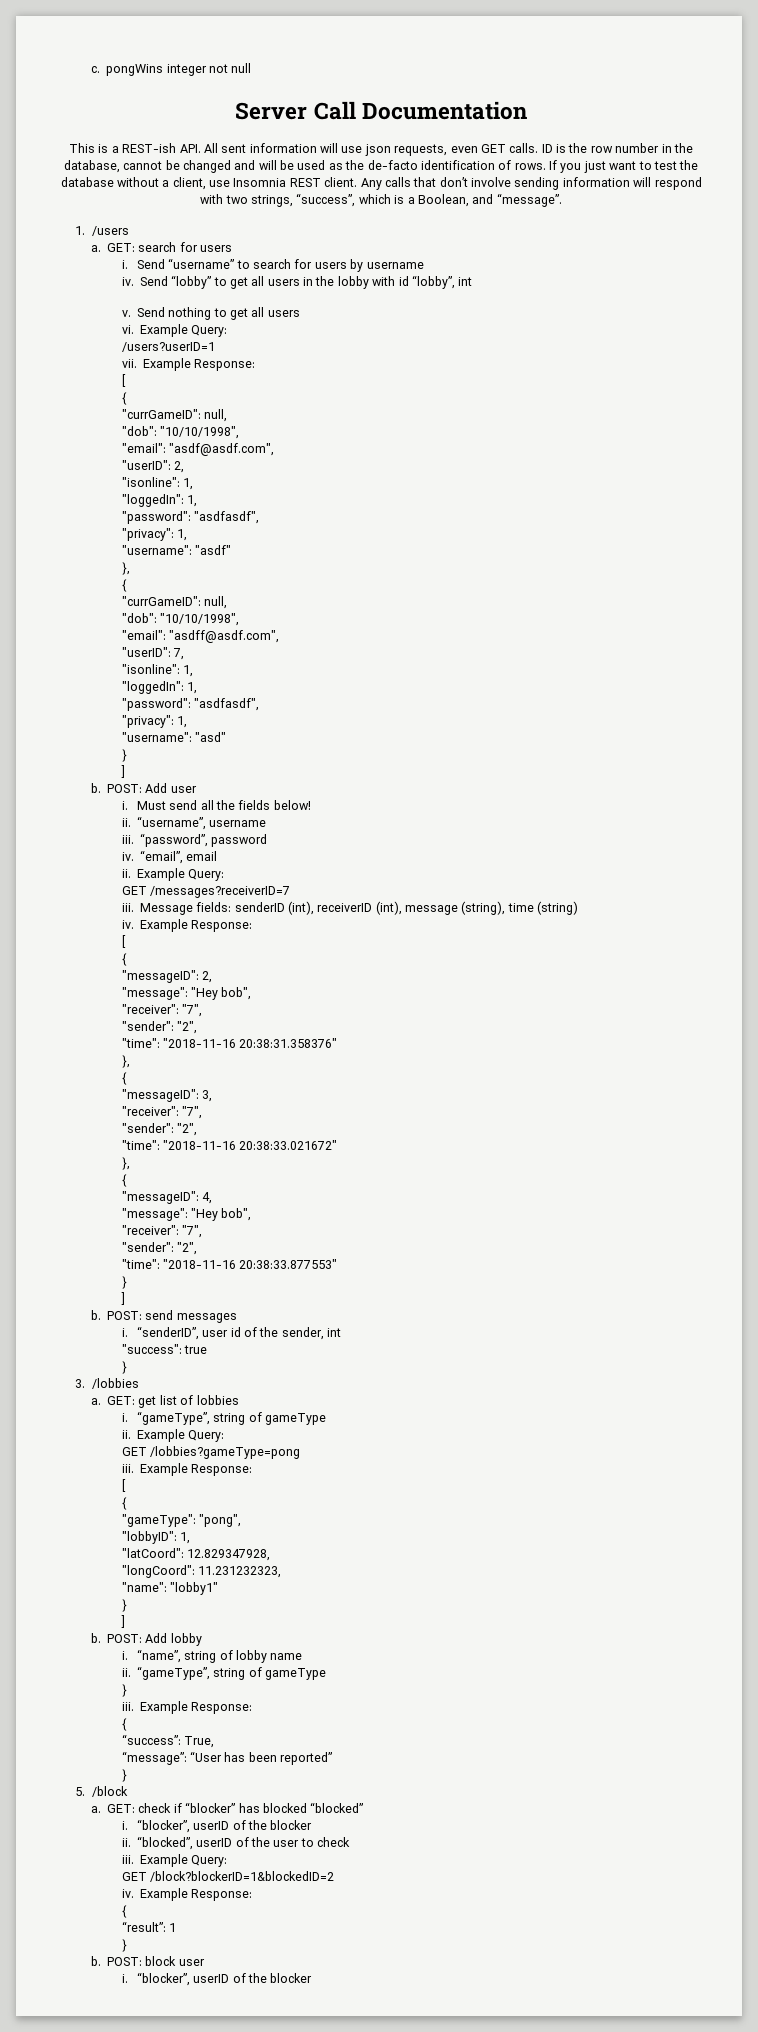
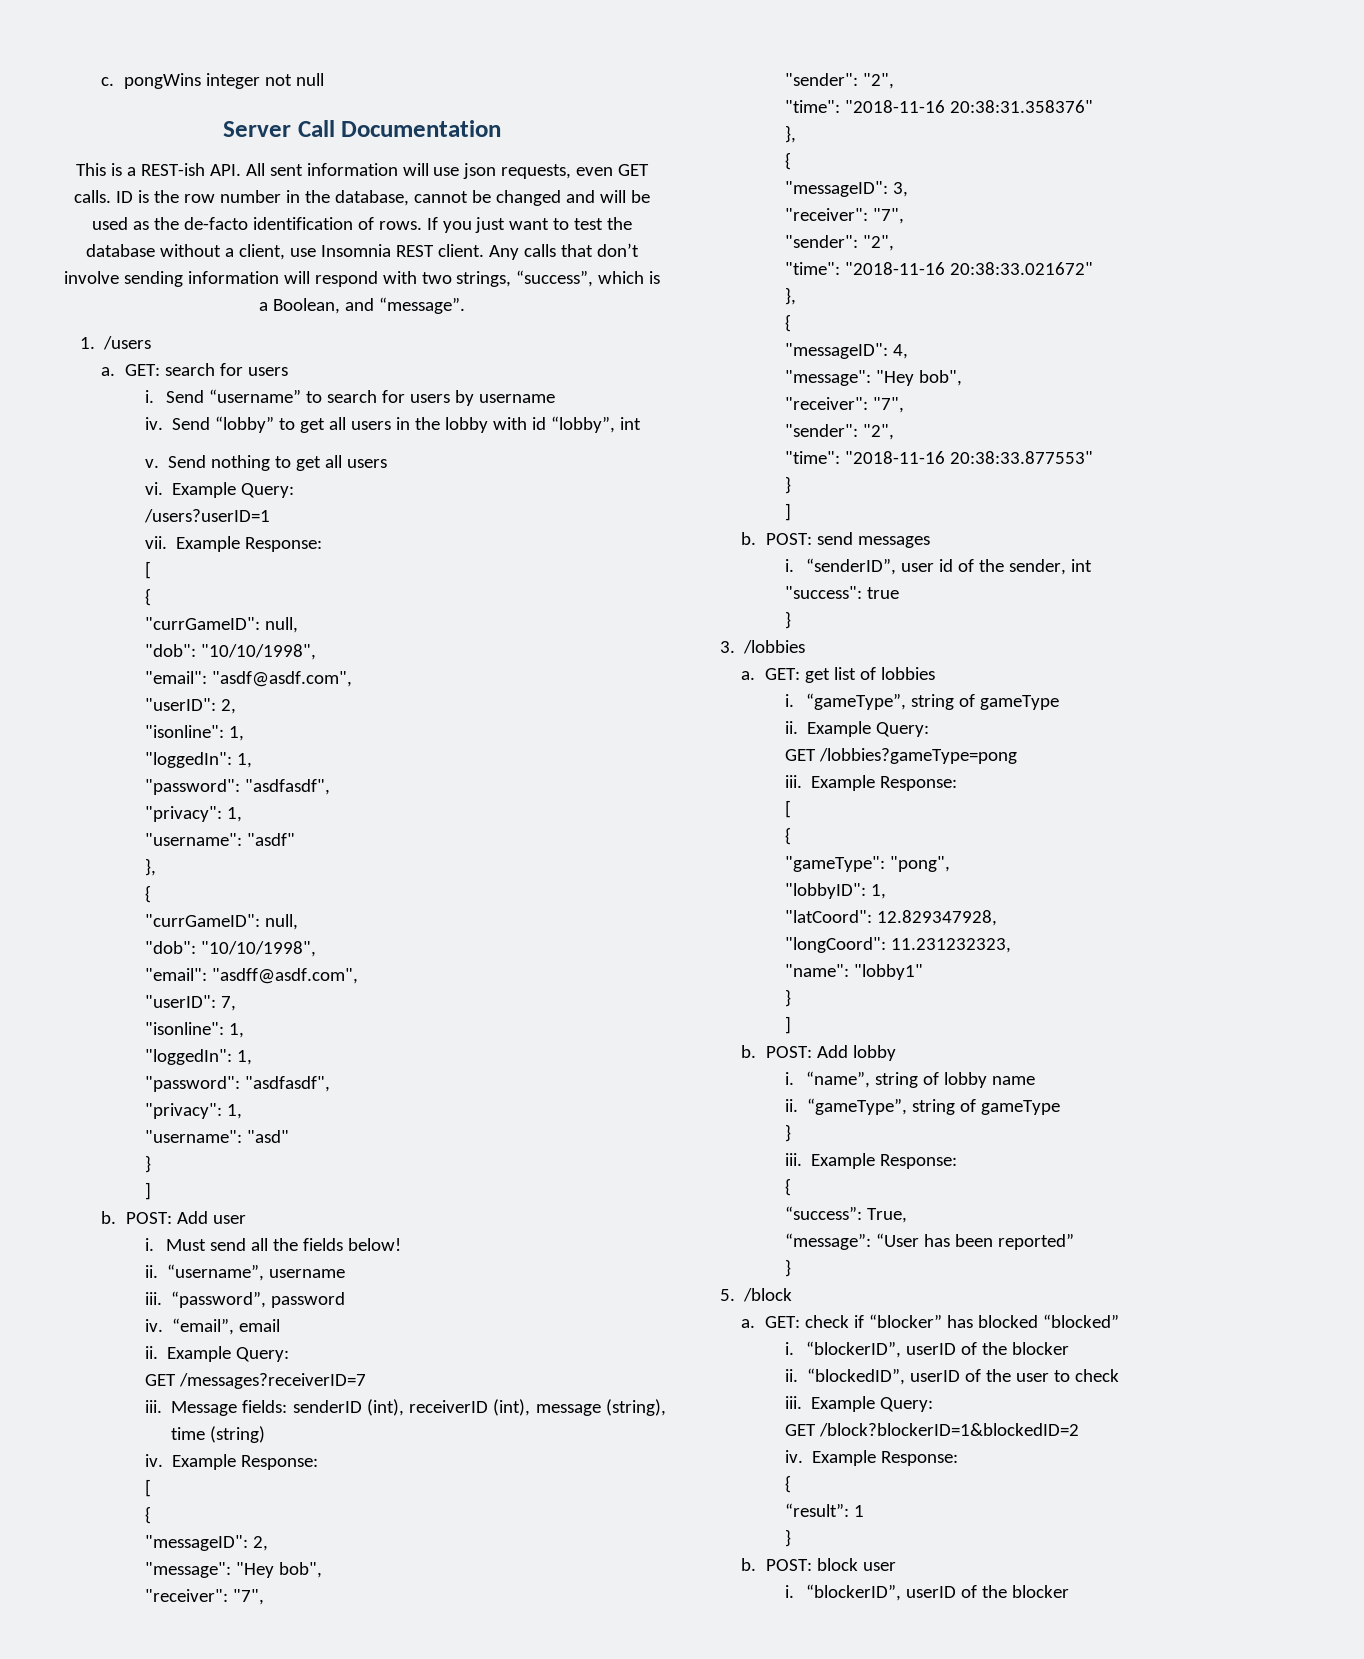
  GET: check if “blocker” has blocked “blocked”
- i. “blocker”, userID of the blocker
+ i. “blockerID”, userID of the blocker
- “blocked”, userID of the user to check
+ “blockedID”, userID of the user to check
  POST: block user
- i. “blocker”, userID of the blocker
+ i. “blockerID”, userID of the blocker

